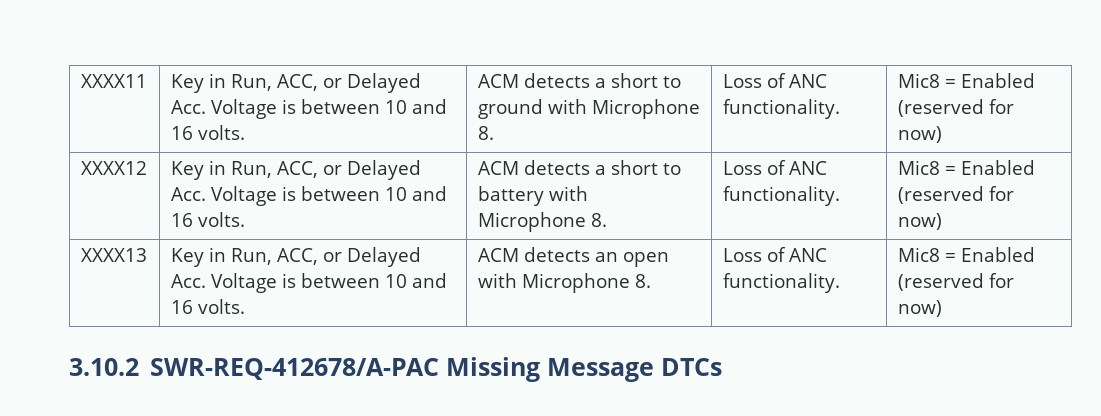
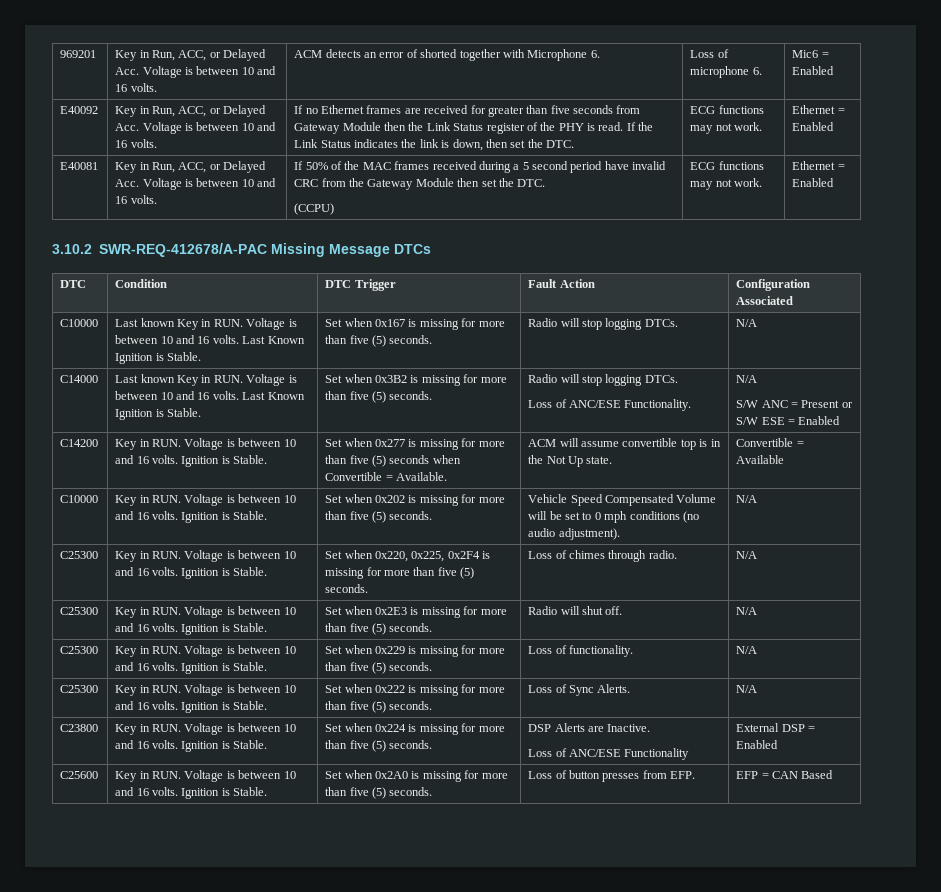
- XXXX11 | Key in Run, ACC, or Delayed Acc. Voltage is between 10 and 16 volts. | ACM detects a short to ground with Microphone 8. | Loss of ANC functionality. | Mic8 = Enabled (reserved for now)
- XXXX12 | Key in Run, ACC, or Delayed Acc. Voltage is between 10 and 16 volts. | ACM detects a short to battery with Microphone 8. | Loss of ANC functionality. | Mic8 = Enabled (reserved for now)
- XXXX13 | Key in Run, ACC, or Delayed Acc. Voltage is between 10 and 16 volts. | ACM detects an open with Microphone 8. | Loss of ANC functionality. | Mic8 = Enabled (reserved for now)
+ 969201 | Key in Run, ACC, or Delayed Acc. Voltage is between 10 and 16 volts. | ACM detects an error of shorted together with Microphone 6. | Loss of microphone 6. | Mic6 = Enabled
+ E40092 | Key in Run, ACC, or Delayed Acc. Voltage is between 10 and 16 volts. | If no Ethernet frames are received for greater than five seconds from Gateway Module then the Link Status register of the PHY is read. If the Link Status indicates the link is down, then set the DTC. | ECG functions may not work. | Ethernet = Enabled
+ E40081 | Key in Run, ACC, or Delayed Acc. Voltage is between 10 and 16 volts. | If 50% of the MAC frames received during a 5 second period have invalid CRC from the Gateway Module then set the DTC.
+ (CCPU) | ECG functions may not work. | Ethernet = Enabled
+ DTC | Condition | DTC Trigger | Fault Action | Configuration Associated
+ C10000 | Last known Key in RUN. Voltage is between 10 and 16 volts. Last Known Ignition is Stable. | Set when 0x167 is missing for more than five (5) seconds. | Radio will stop logging DTCs. | N/A
+ C14000 | Last known Key in RUN. Voltage is between 10 and 16 volts. Last Known Ignition is Stable. | Set when 0x3B2 is missing for more than five (5) seconds. | Radio will stop logging DTCs.
+ Loss of ANC/ESE Functionality. | N/A
+ S/W ANC = Present or S/W ESE = Enabled
+ C14200 | Key in RUN. Voltage is between 10 and 16 volts. Ignition is Stable. | Set when 0x277 is missing for more than five (5) seconds when Convertible = Available. | ACM will assume convertible top is in the Not Up state. | Convertible = Available
+ C10000 | Key in RUN. Voltage is between 10 and 16 volts. Ignition is Stable. | Set when 0x202 is missing for more than five (5) seconds. | Vehicle Speed Compensated Volume will be set to 0 mph conditions (no audio adjustment). | N/A
+ C25300 | Key in RUN. Voltage is between 10 and 16 volts. Ignition is Stable. | Set when 0x220, 0x225, 0x2F4 is missing for more than five (5) seconds. | Loss of chimes through radio. | N/A
+ C25300 | Key in RUN. Voltage is between 10 and 16 volts. Ignition is Stable. | Set when 0x2E3 is missing for more than five (5) seconds. | Radio will shut off. | N/A
+ C25300 | Key in RUN. Voltage is between 10 and 16 volts. Ignition is Stable. | Set when 0x229 is missing for more than five (5) seconds. | Loss of functionality. | N/A
+ C25300 | Key in RUN. Voltage is between 10 and 16 volts. Ignition is Stable. | Set when 0x222 is missing for more than five (5) seconds. | Loss of Sync Alerts. | N/A
+ C23800 | Key in RUN. Voltage is between 10 and 16 volts. Ignition is Stable. | Set when 0x224 is missing for more than five (5) seconds. | DSP Alerts are Inactive.
+ Loss of ANC/ESE Functionality | External DSP = Enabled
+ C25600 | Key in RUN. Voltage is between 10 and 16 volts. Ignition is Stable. | Set when 0x2A0 is missing for more than five (5) seconds. | Loss of button presses from EFP. | EFP = CAN Based

